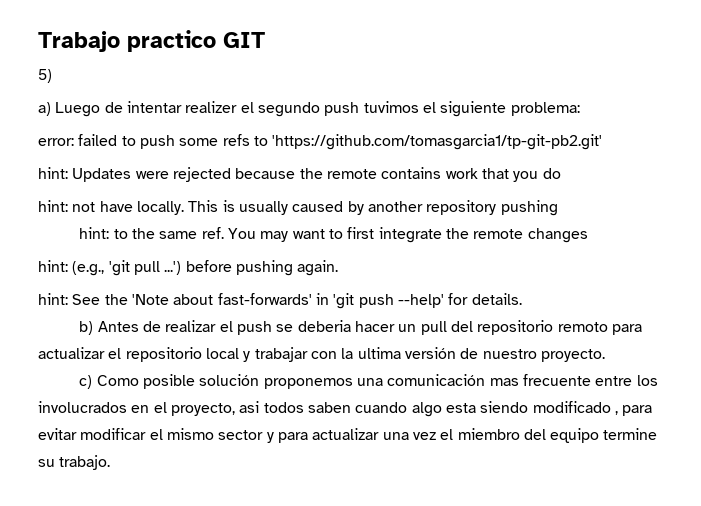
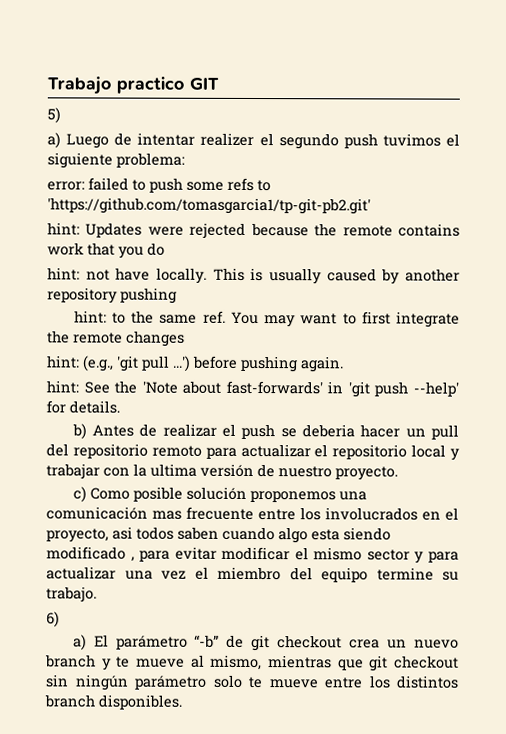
+ 6)
+ a) El parámetro “-b” de git checkout crea un nuevo branch y te mueve al mismo, mientras que git checkout sin ningún parámetro solo te mueve entre los distintos branch disponibles.

